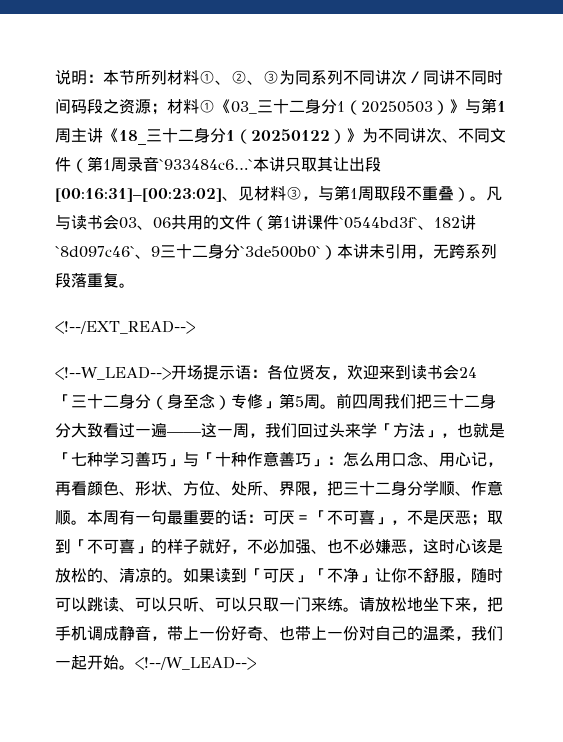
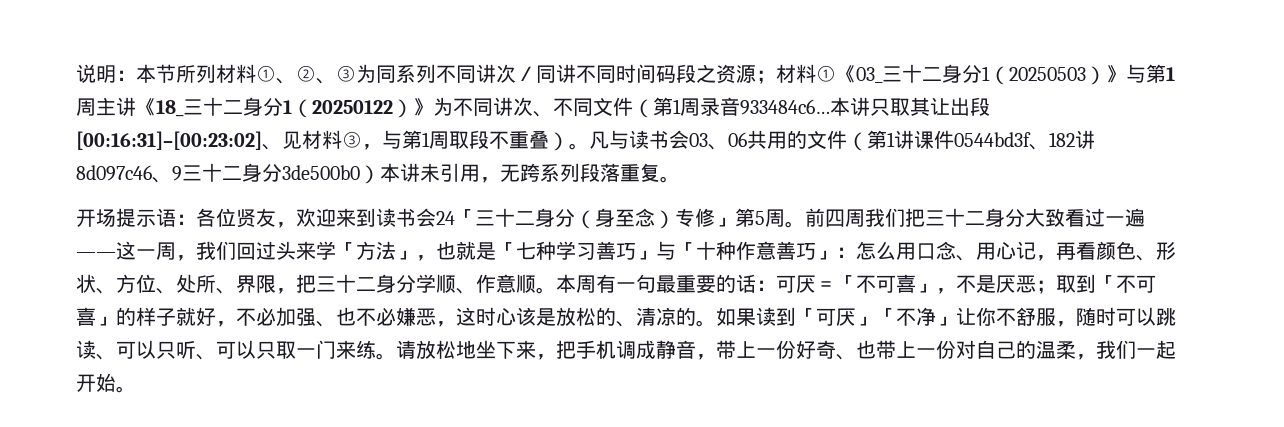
- 材料①《03_三十二身分1（20250503）》与第1周主讲《18_三十二身分1（20250122）》为不同讲次、不同文件（第1周录音`933484c6…`本讲只取其让出段[00:16:31]–[00:23:02]、见材料③，与第1周取段不重叠）。
+ 材料①《03_三十二身分1（20250503）》与第1周主讲《18_三十二身分1（20250122）》为不同讲次、不同文件（第1周录音933484c6…本讲只取其让出段[00:16:31]–[00:23:02]、见材料③，与第1周取段不重叠）。
- 凡与读书会03、06共用的文件（第1讲课件`0544bd3f`、182讲`8d097c46`、9三十二身分`3de500b0`）本讲未引用，无跨系列段落重复。
+ 凡与读书会03、06共用的文件（第1讲课件0544bd3f、182讲8d097c46、9三十二身分3de500b0）本讲未引用，无跨系列段落重复。
- <!--/EXT_READ-->
- <!--W_LEAD-->开场提示语：各位贤友，欢迎来到读书会24「三十二身分（身至念）专修」第5周。
+ 开场提示语：各位贤友，欢迎来到读书会24「三十二身分（身至念）专修」第5周。
- <!--/W_LEAD-->

